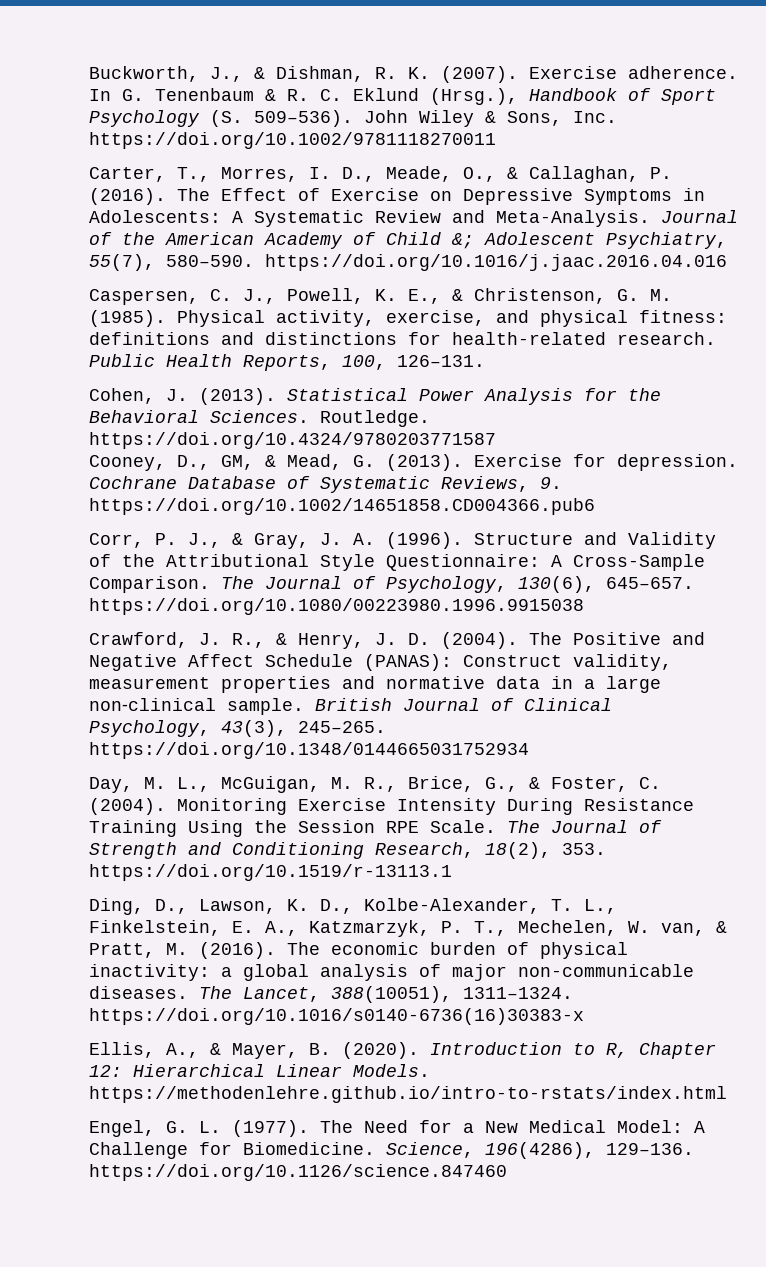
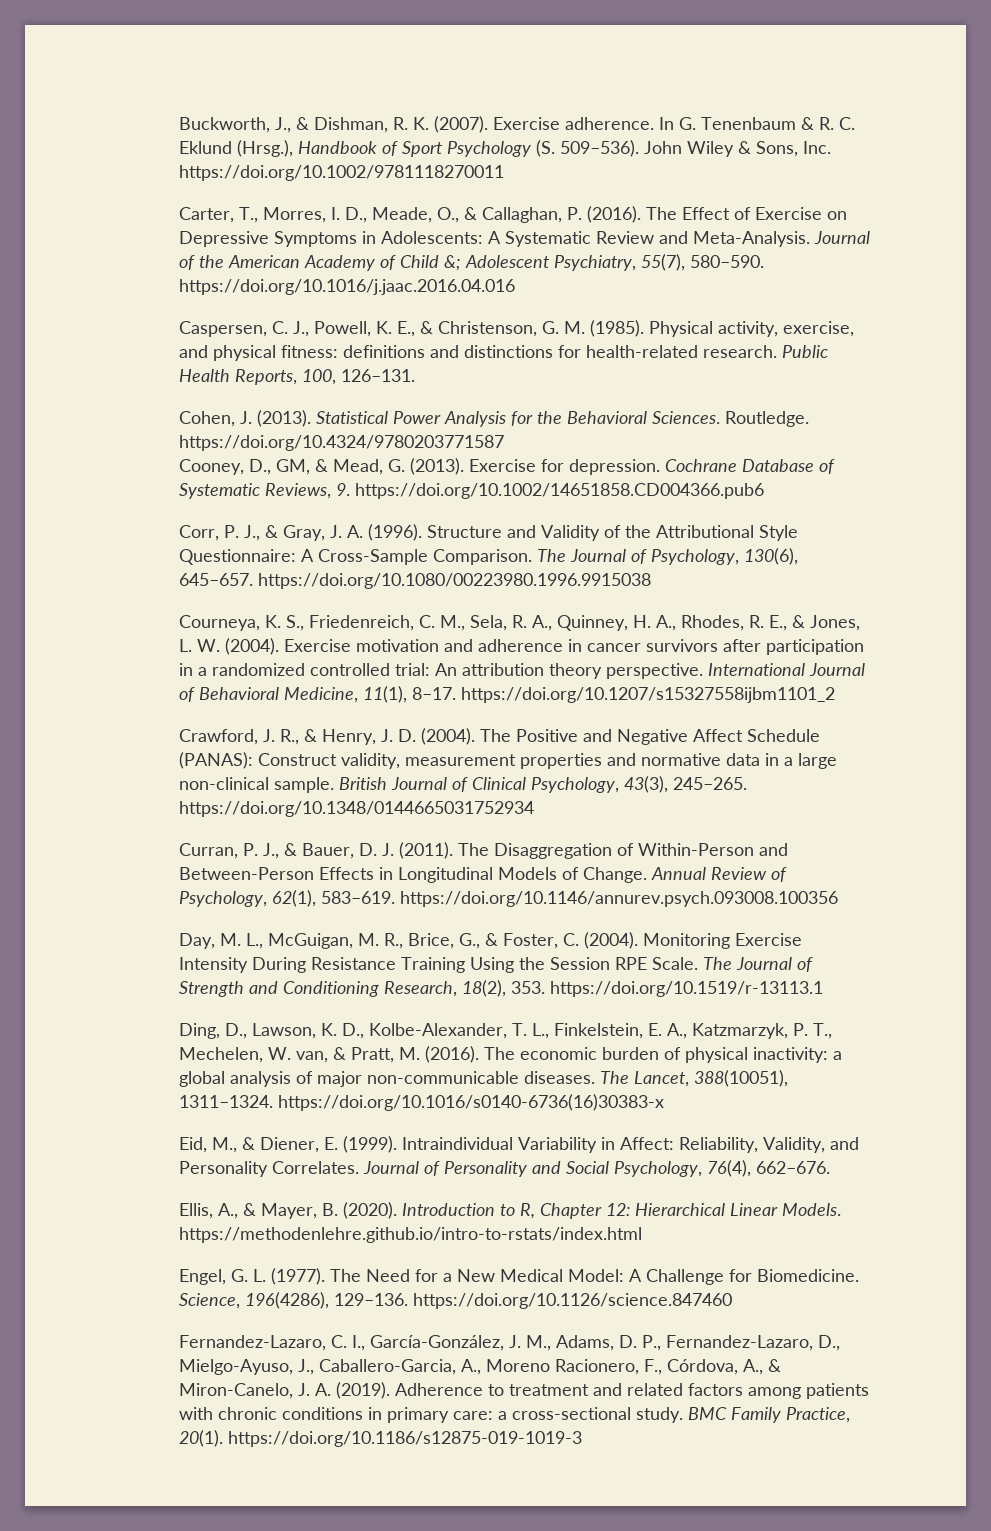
+ Courneya, K. S., Friedenreich, C. M., Sela, R. A., Quinney, H. A., Rhodes, R. E., & Jones, L. W. (2004). Exercise motivation and adherence in cancer survivors after participation in a randomized controlled trial: An attribution theory perspective. International Journal of Behavioral Medicine, 11(1), 8–17. https://doi.org/10.1207/s15327558ijbm1101_2
+ Curran, P. J., & Bauer, D. J. (2011). The Disaggregation of Within-Person and Between-Person Effects in Longitudinal Models of Change. Annual Review of Psychology, 62(1), 583–619. https://doi.org/10.1146/annurev.psych.093008.100356
+ Eid, M., & Diener, E. (1999). Intraindividual Variability in Affect: Reliability, Validity, and Personality Correlates. Journal of Personality and Social Psychology, 76(4), 662–676.
+ Fernandez-Lazaro, C. I., García-González, J. M., Adams, D. P., Fernandez-Lazaro, D., Mielgo-Ayuso, J., Caballero-Garcia, A., Moreno Racionero, F., Córdova, A., & Miron-Canelo, J. A. (2019). Adherence to treatment and related factors among patients with chronic conditions in primary care: a cross-sectional study. BMC Family Practice, 20(1). https://doi.org/10.1186/s12875-019-1019-3

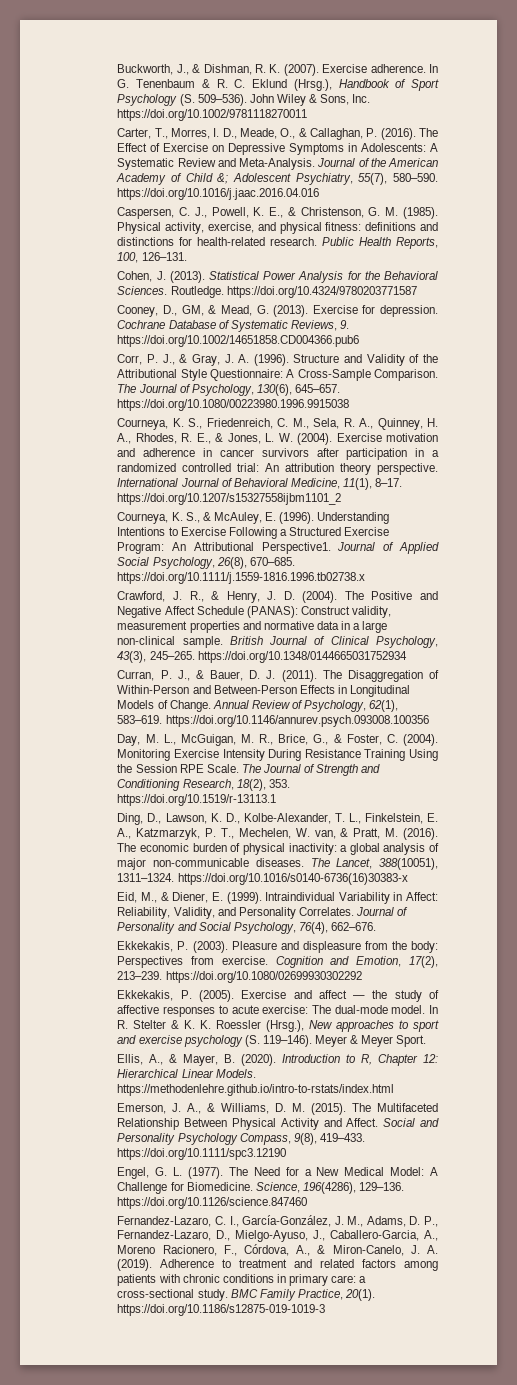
+ Courneya, K. S., & McAuley, E. (1996). Understanding Intentions to Exercise Following a Structured Exercise Program: An Attributional Perspective1. Journal of Applied Social Psychology, 26(8), 670–685. https://doi.org/10.1111/j.1559-1816.1996.tb02738.x
+ Ekkekakis, P. (2003). Pleasure and displeasure from the body: Perspectives from exercise. Cognition and Emotion, 17(2), 213–239. https://doi.org/10.1080/02699930302292
+ Ekkekakis, P. (2005). Exercise and affect — the study of affective responses to acute exercise: The dual-mode model. In R. Stelter & K. K. Roessler (Hrsg.), New approaches to sport and exercise psychology (S. 119–146). Meyer & Meyer Sport.
+ Emerson, J. A., & Williams, D. M. (2015). The Multifaceted Relationship Between Physical Activity and Affect. Social and Personality Psychology Compass, 9(8), 419–433. https://doi.org/10.1111/spc3.12190

